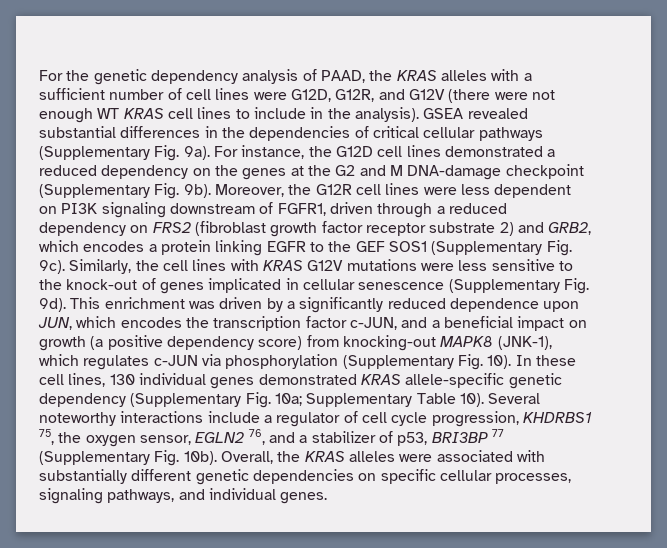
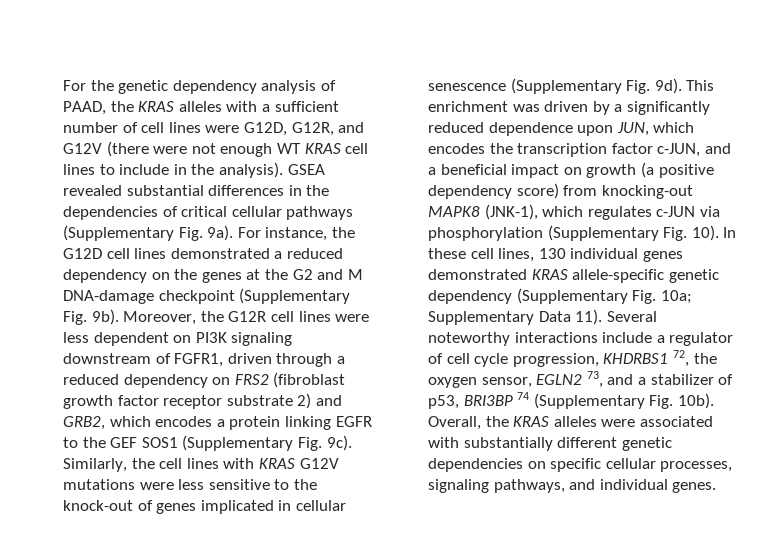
- In these cell lines, 130 individual genes demonstrated KRAS allele-specific genetic dependency (Supplementary Fig. 10a; Supplementary Table 10).
+ In these cell lines, 130 individual genes demonstrated KRAS allele-specific genetic dependency (Supplementary Fig. 10a; Supplementary Data 11).
- Several noteworthy interactions include a regulator of cell cycle progression, KHDRBS1 75, the oxygen sensor, EGLN2 76, and a stabilizer of p53, BRI3BP 77 (Supplementary Fig. 10b).
+ Several noteworthy interactions include a regulator of cell cycle progression, KHDRBS1 72, the oxygen sensor, EGLN2 73, and a stabilizer of p53, BRI3BP 74 (Supplementary Fig. 10b).

